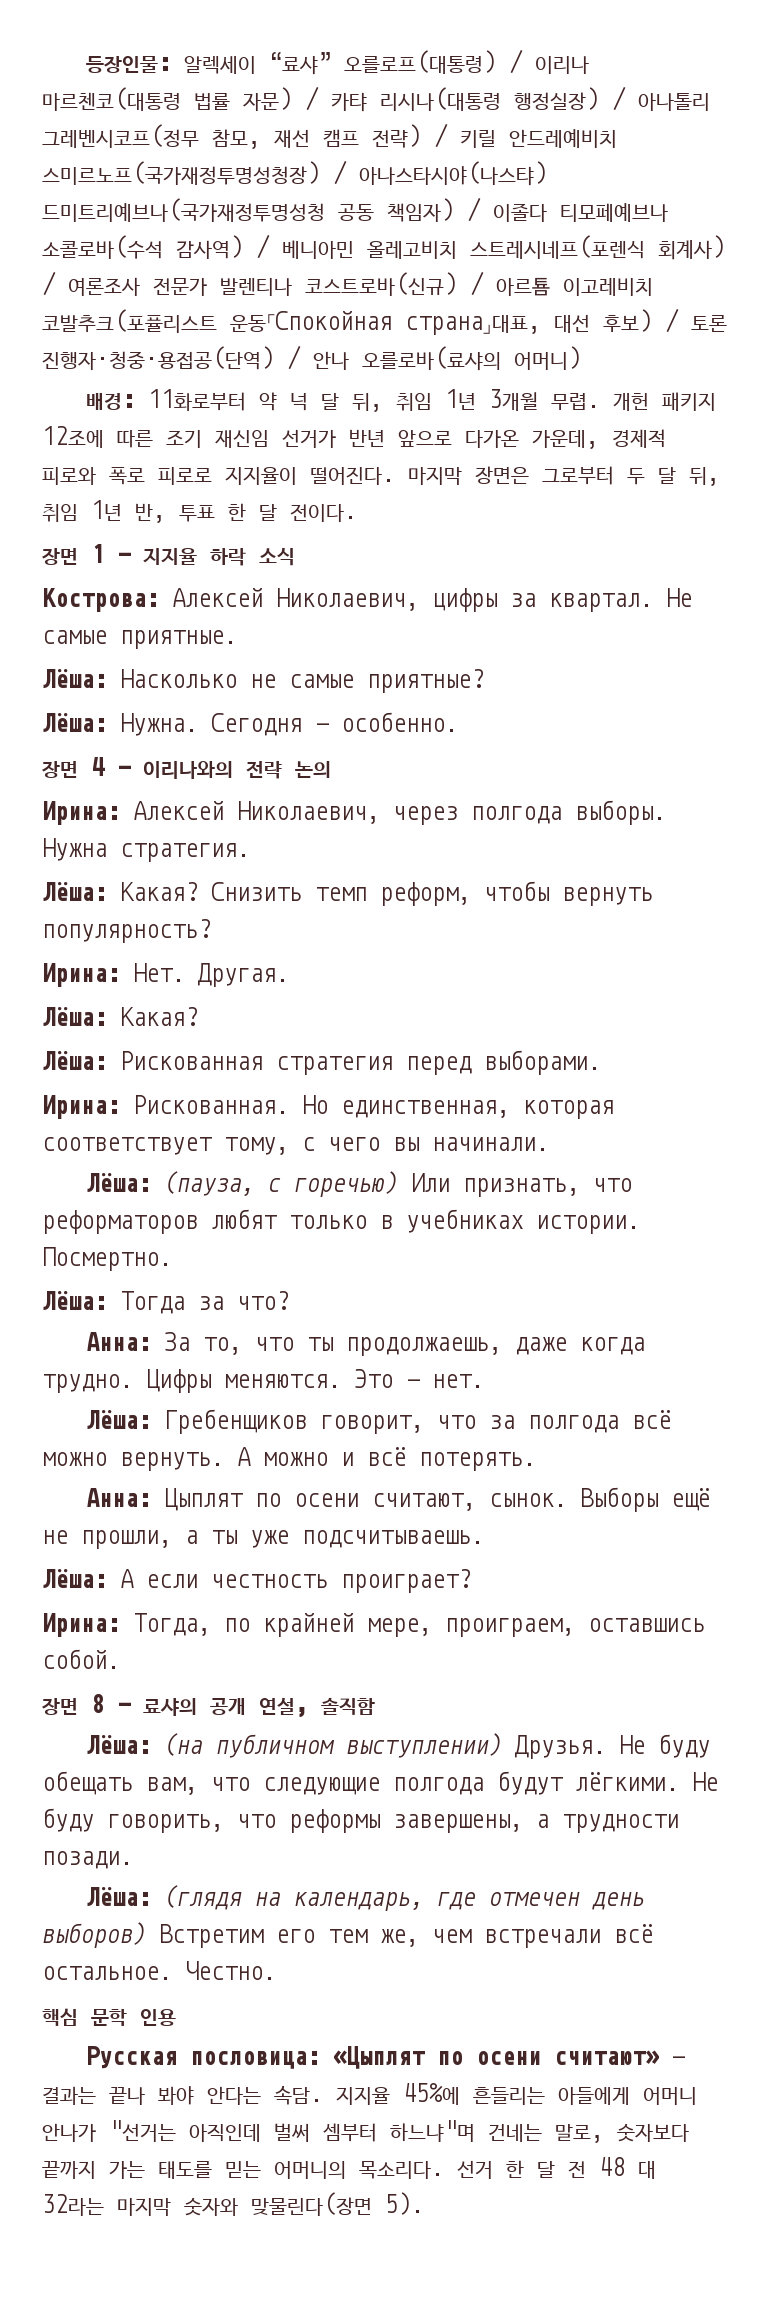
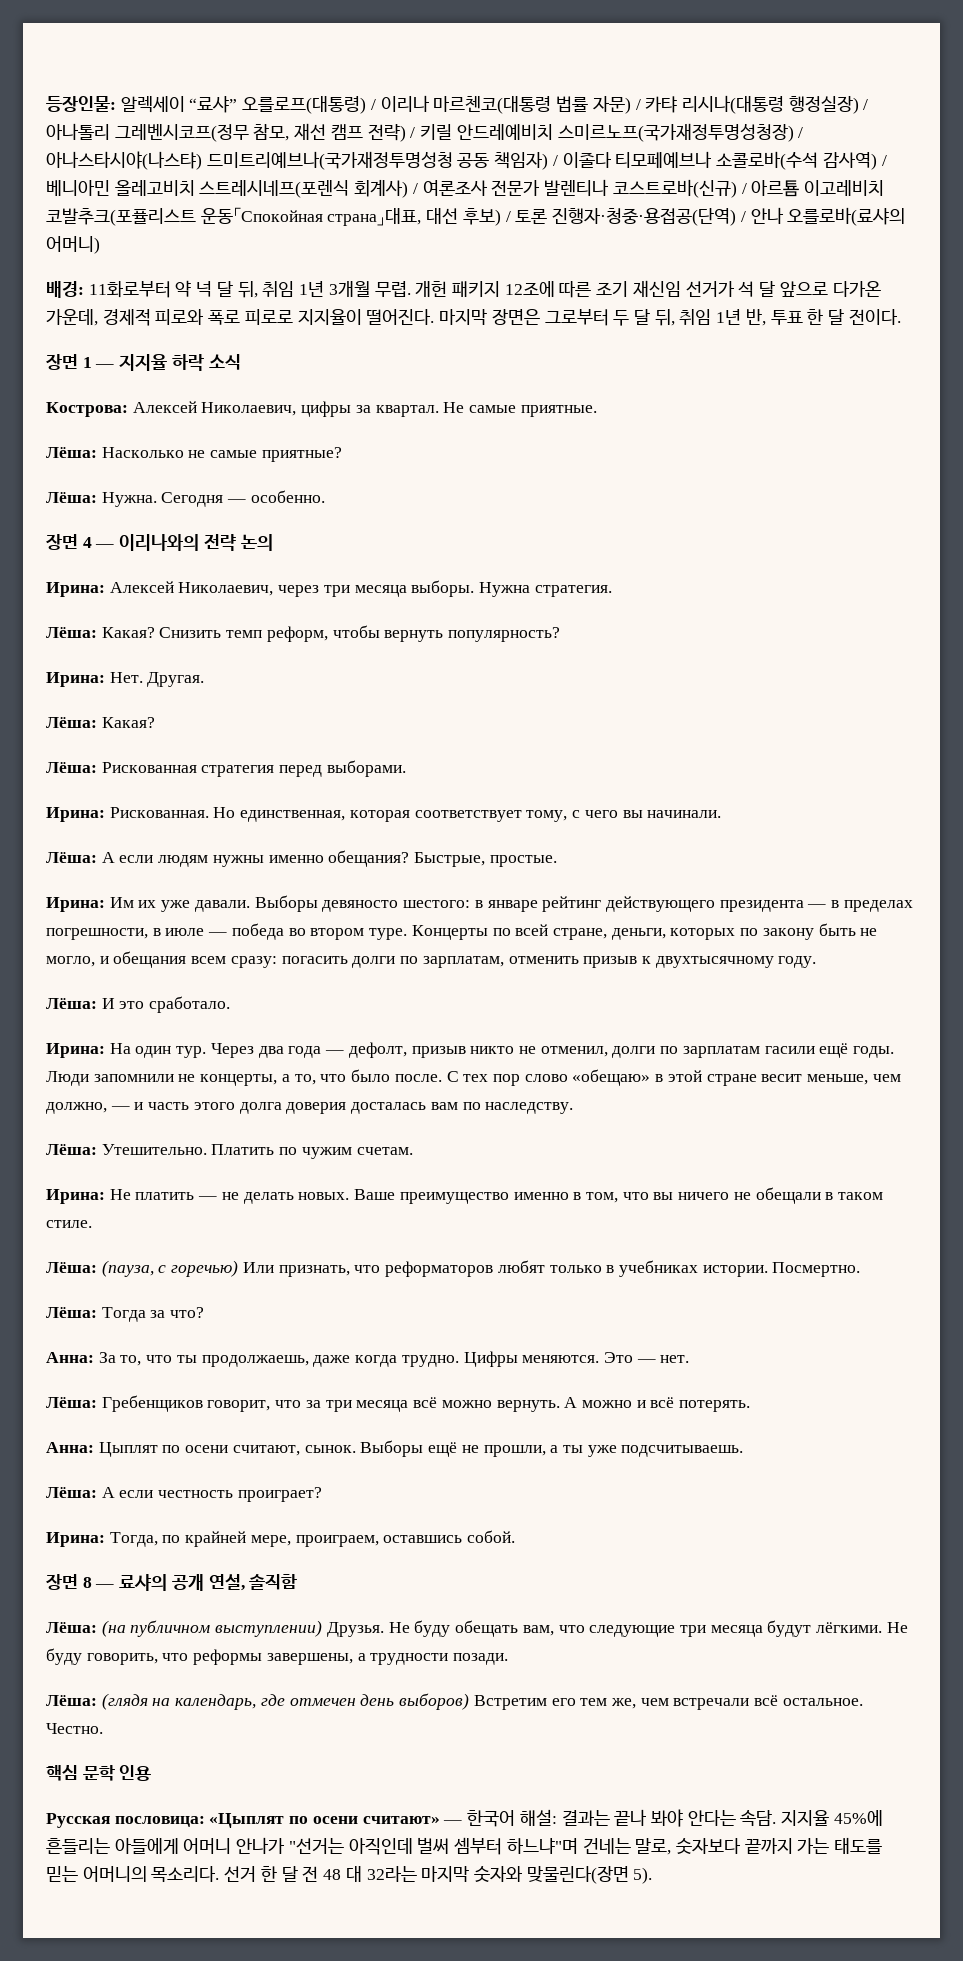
- 개헌 패키지 12조에 따른 조기 재신임 선거가 반년 앞으로 다가온 가운데, 경제적 피로와 폭로 피로로 지지율이 떨어진다.
+ 개헌 패키지 12조에 따른 조기 재신임 선거가 석 달 앞으로 다가온 가운데, 경제적 피로와 폭로 피로로 지지율이 떨어진다.
- Ирина: Алексей Николаевич, через полгода выборы.
+ Ирина: Алексей Николаевич, через три месяца выборы.
+ Лёша: А если людям нужны именно обещания? Быстрые, простые.
+ Ирина: Им их уже давали. Выборы девяносто шестого: в январе рейтинг действующего президента — в пределах погрешности, в июле — победа во втором туре. Концерты по всей стране, деньги, которых по закону быть не могло, и обещания всем сразу: погасить долги по зарплатам, отменить призыв к двухтысячному году.
+ Лёша: И это сработало.
+ Ирина: На один тур. Через два года — дефолт, призыв никто не отменил, долги по зарплатам гасили ещё годы. Люди запомнили не концерты, а то, что было после. С тех пор слово «обещаю» в этой стране весит меньше, чем должно, — и часть этого долга доверия досталась вам по наследству.
+ Лёша: Утешительно. Платить по чужим счетам.
+ Ирина: Не платить — не делать новых. Ваше преимущество именно в том, что вы ничего не обещали в таком стиле.
- Лёша: Гребенщиков говорит, что за полгода всё можно вернуть.
+ Лёша: Гребенщиков говорит, что за три месяца всё можно вернуть.
- Не буду обещать вам, что следующие полгода будут лёгкими.
+ Не буду обещать вам, что следующие три месяца будут лёгкими.
- Русская пословица: «Цыплят по осени считают» — 결과는 끝나 봐야 안다는 속담.
+ Русская пословица: «Цыплят по осени считают» — 한국어 해설: 결과는 끝나 봐야 안다는 속담.

